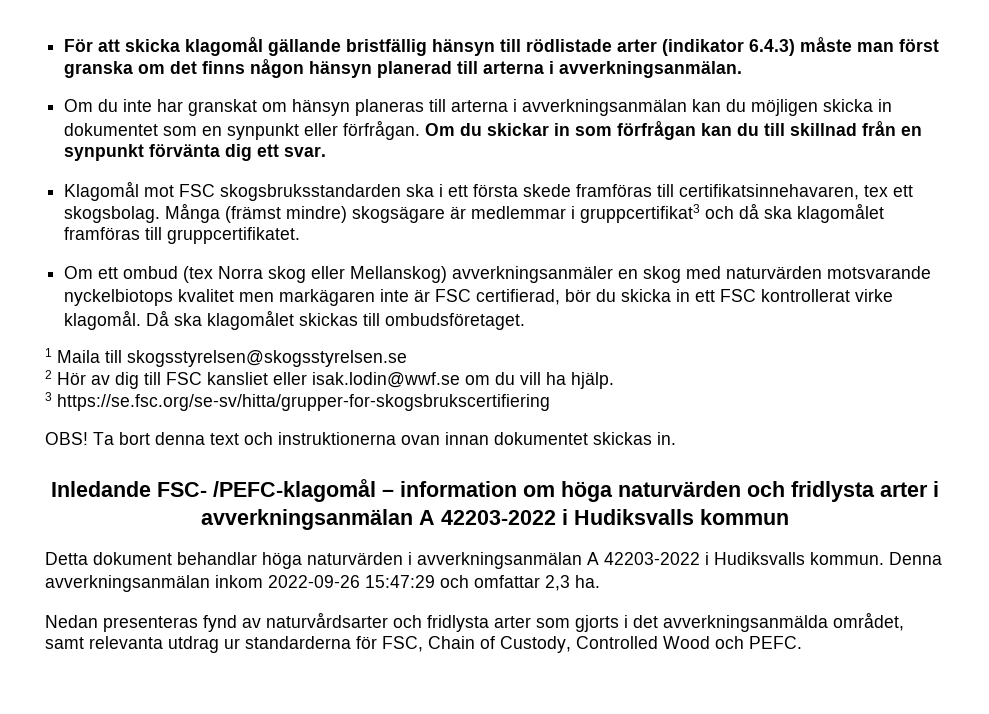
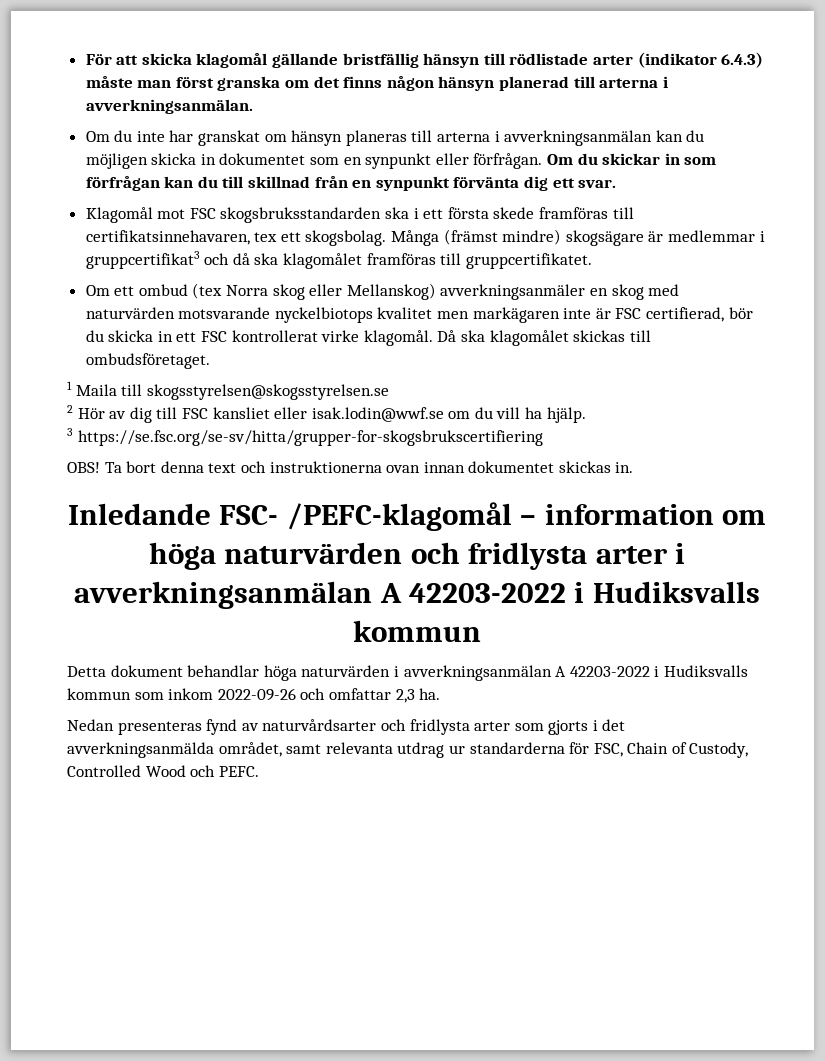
- Detta dokument behandlar höga naturvärden i avverkningsanmälan A 42203-2022 i Hudiksvalls kommun. Denna avverkningsanmälan inkom 2022-09-26 15:47:29 och omfattar 2,3 ha.
+ Detta dokument behandlar höga naturvärden i avverkningsanmälan A 42203-2022 i Hudiksvalls kommun som inkom 2022-09-26 och omfattar 2,3 ha.

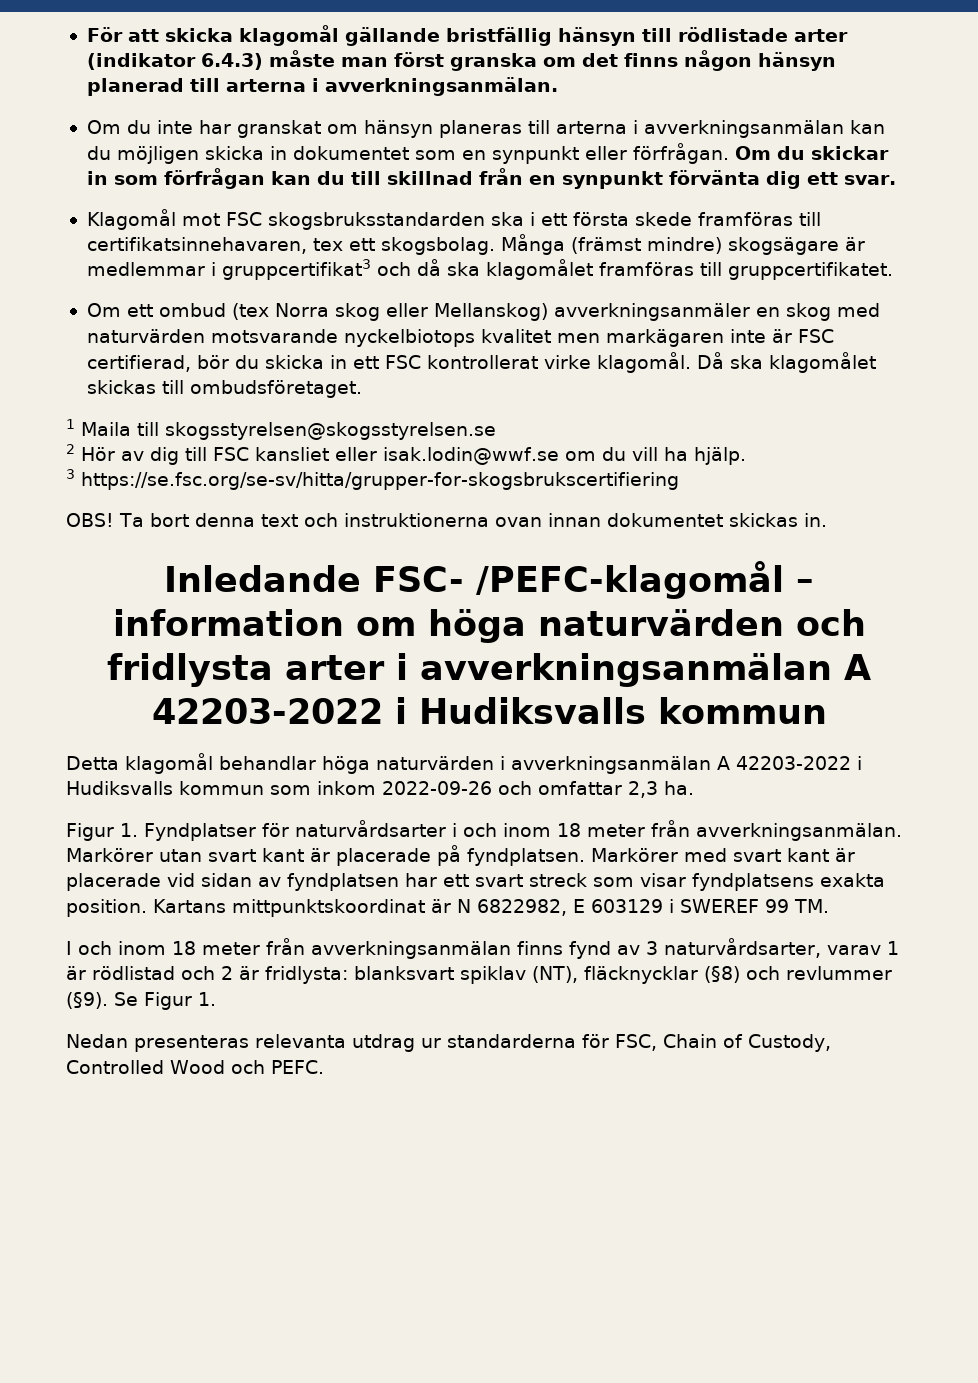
- Detta dokument behandlar höga naturvärden i avverkningsanmälan A 42203-2022 i Hudiksvalls kommun som inkom 2022-09-26 och omfattar 2,3 ha.
+ Detta klagomål behandlar höga naturvärden i avverkningsanmälan A 42203-2022 i Hudiksvalls kommun som inkom 2022-09-26 och omfattar 2,3 ha.
- Nedan presenteras fynd av naturvårdsarter och fridlysta arter som gjorts i det avverkningsanmälda området, samt relevanta utdrag ur standarderna för FSC, Chain of Custody, Controlled Wood och PEFC.
+ Figur 1. Fyndplatser för naturvårdsarter i och inom 18 meter från avverkningsanmälan. Markörer utan svart kant är placerade på fyndplatsen. Markörer med svart kant är placerade vid sidan av fyndplatsen har ett svart streck som visar fyndplatsens exakta position. Kartans mittpunktskoordinat är N 6822982, E 603129 i SWEREF 99 TM.
+ I och inom 18 meter från avverkningsanmälan finns fynd av 3 naturvårdsarter, varav 1 är rödlistad och 2 är fridlysta: blanksvart spiklav (NT), fläcknycklar (§8) och revlummer (§9). Se Figur 1.
+ Nedan presenteras relevanta utdrag ur standarderna för FSC, Chain of Custody, Controlled Wood och PEFC.

